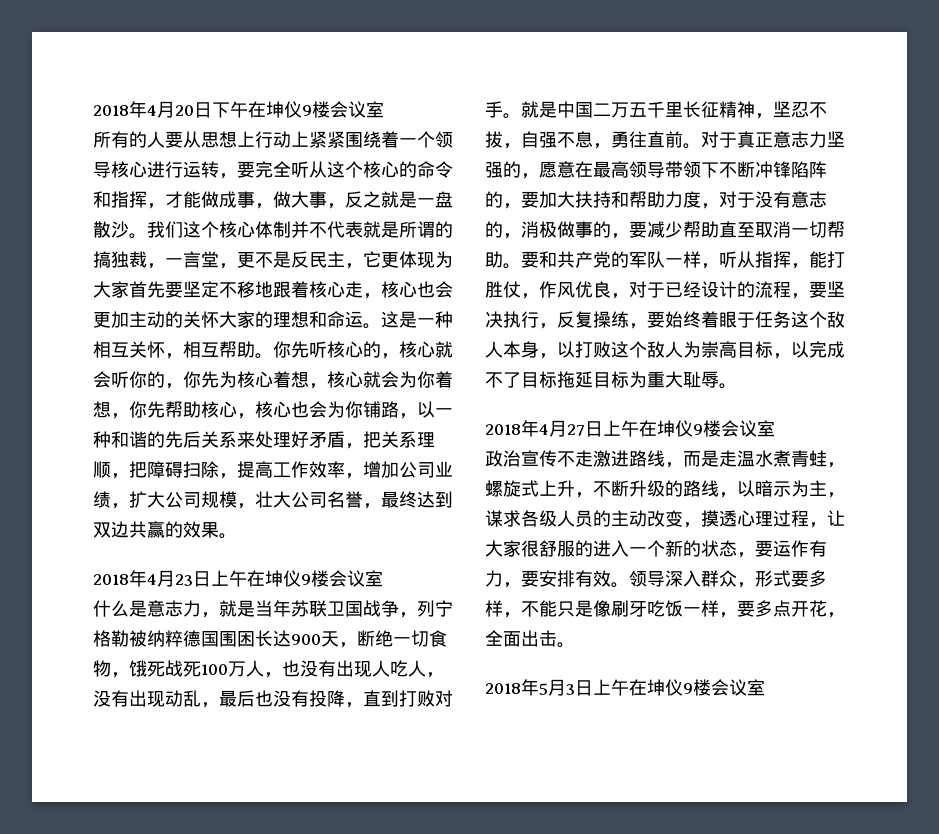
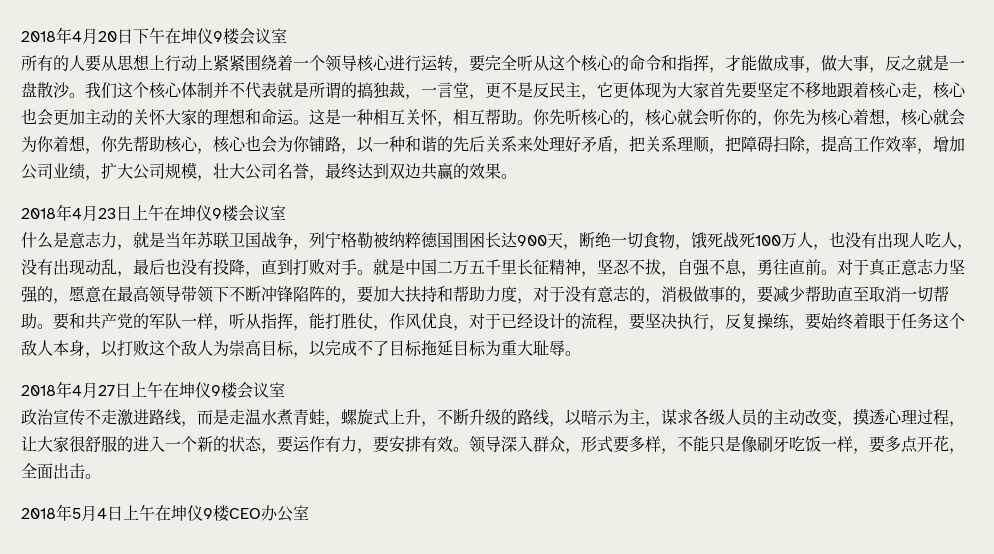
- 2018年5月3日上午在坤仪9楼会议室
+ 2018年5月4日上午在坤仪9楼CEO办公室

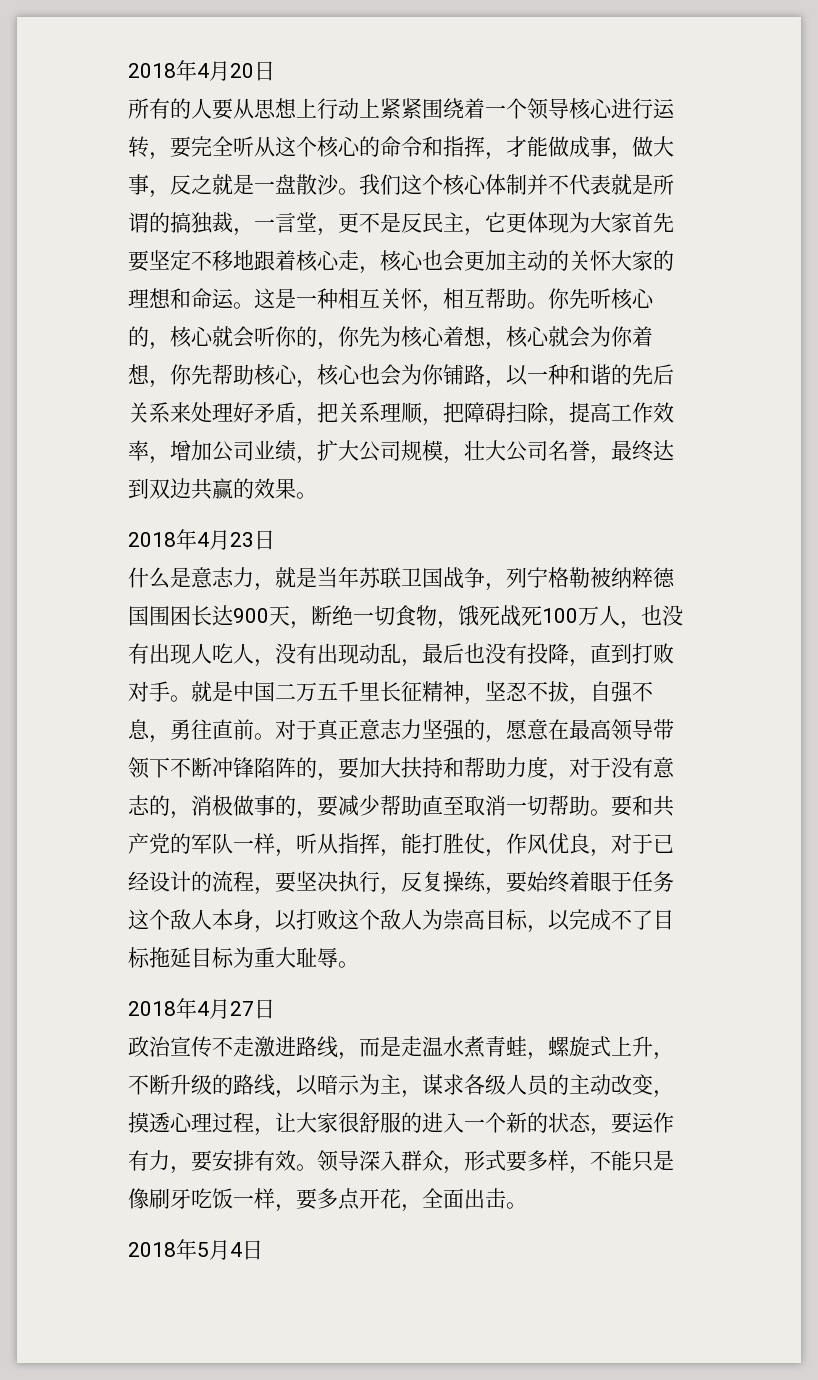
- 2018年4月20日下午在坤仪9楼会议室
+ 2018年4月20日
- 2018年4月23日上午在坤仪9楼会议室
+ 2018年4月23日
- 2018年4月27日上午在坤仪9楼会议室
+ 2018年4月27日
- 2018年5月4日上午在坤仪9楼CEO办公室
+ 2018年5月4日

